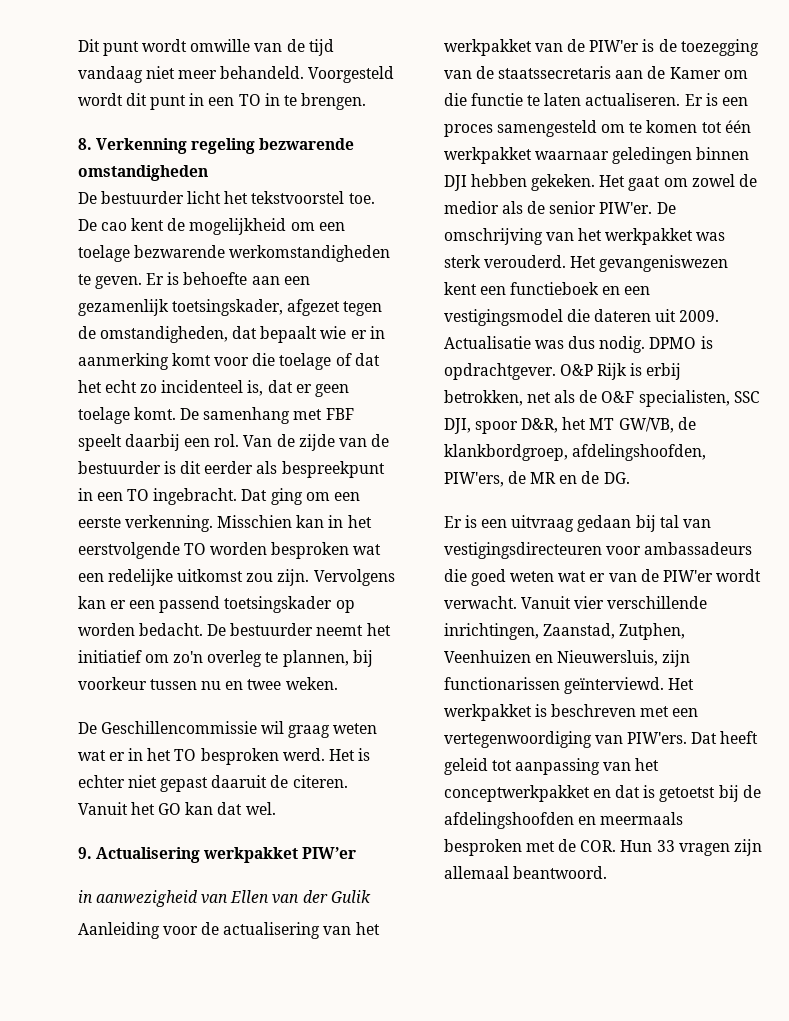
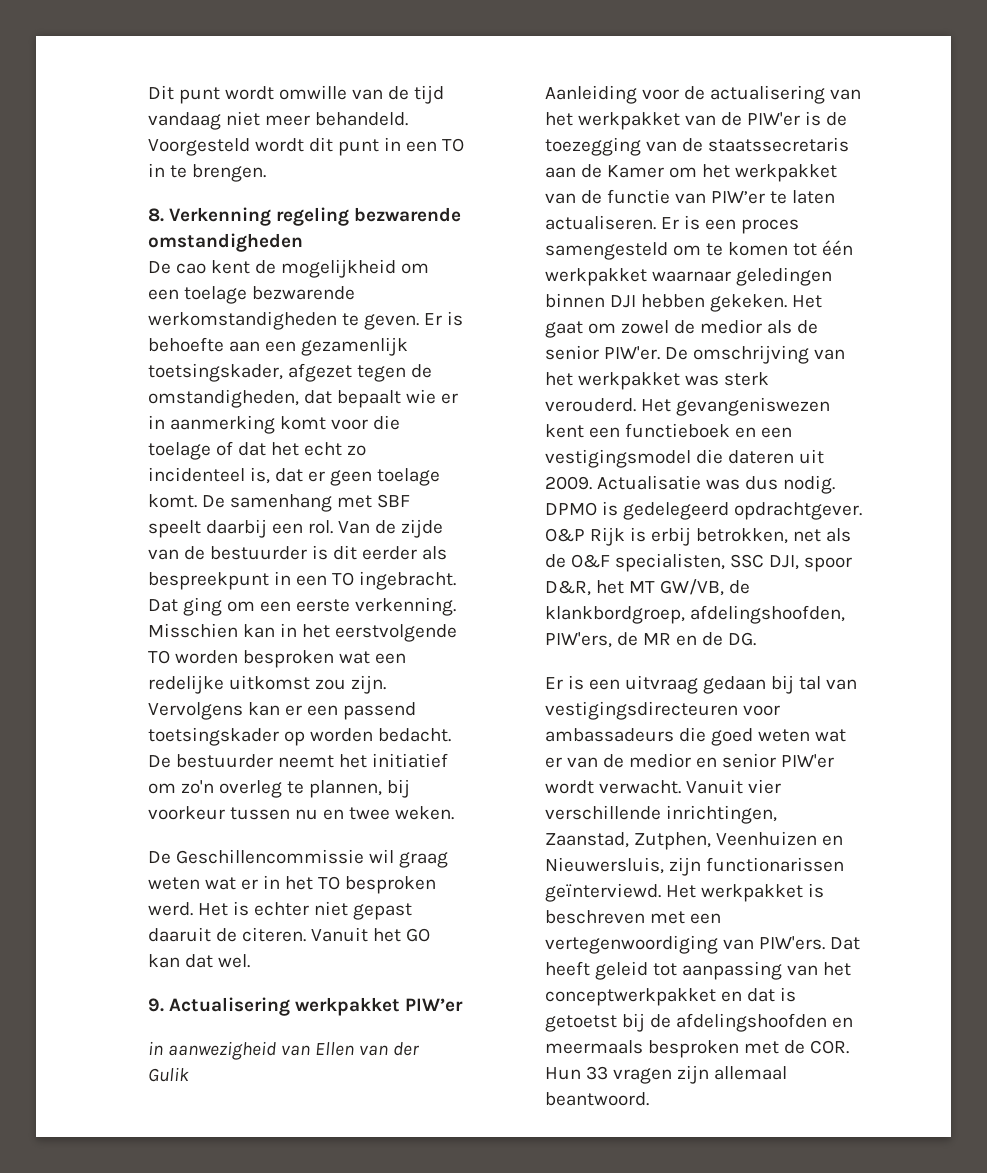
- De bestuurder licht het tekstvoorstel toe. De cao kent de mogelijkheid om een toelage bezwarende werkomstandigheden te geven.
+ De cao kent de mogelijkheid om een toelage bezwarende werkomstandigheden te geven.
- De samenhang met FBF speelt daarbij een rol.
+ De samenhang met SBF speelt daarbij een rol.
- Aanleiding voor de actualisering van het werkpakket van de PIW'er is de toezegging van de staatssecretaris aan de Kamer om die functie te laten actualiseren.
+ Aanleiding voor de actualisering van het werkpakket van de PIW'er is de toezegging van de staatssecretaris aan de Kamer om het werkpakket van de functie van PIW’er te laten actualiseren.
- DPMO is opdrachtgever.
+ DPMO is gedelegeerd opdrachtgever.
- Er is een uitvraag gedaan bij tal van vestigingsdirecteuren voor ambassadeurs die goed weten wat er van de PIW'er wordt verwacht.
+ Er is een uitvraag gedaan bij tal van vestigingsdirecteuren voor ambassadeurs die goed weten wat er van de medior en senior PIW'er wordt verwacht.

